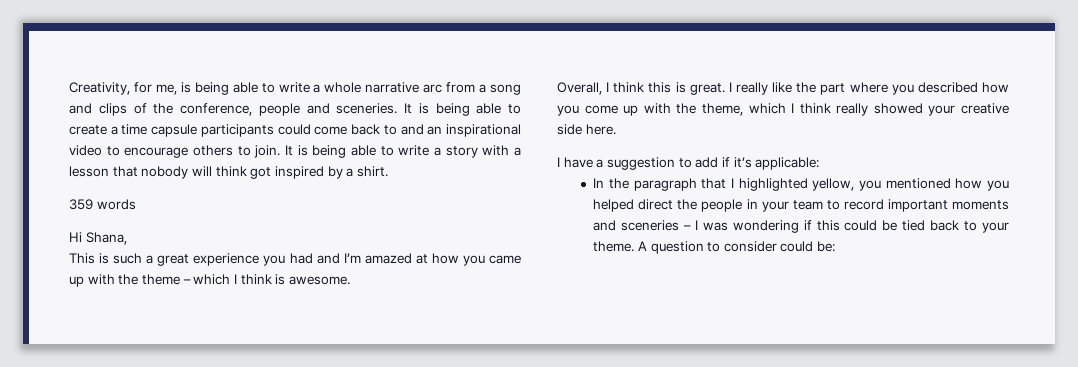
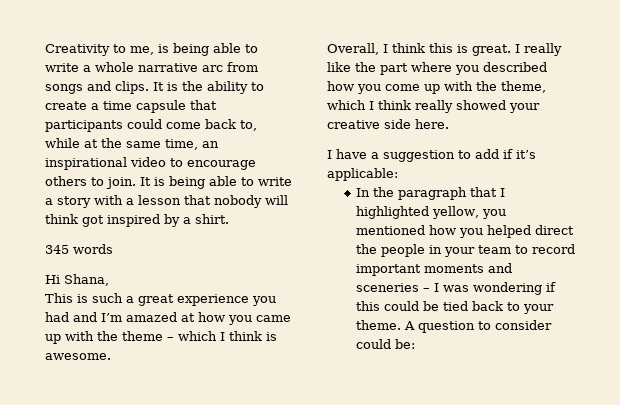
- Creativity, for me, is being able to write a whole narrative arc from a song and clips of the conference, people and sceneries. It is being able to create a time capsule participants could come back to and an inspirational video to encourage others to join.
+ Creativity to me, is being able to write a whole narrative arc from songs and clips. It is the ability to create a time capsule that participants could come back to, while at the same time, an inspirational video to encourage others to join.
- 359 words
+ 345 words

